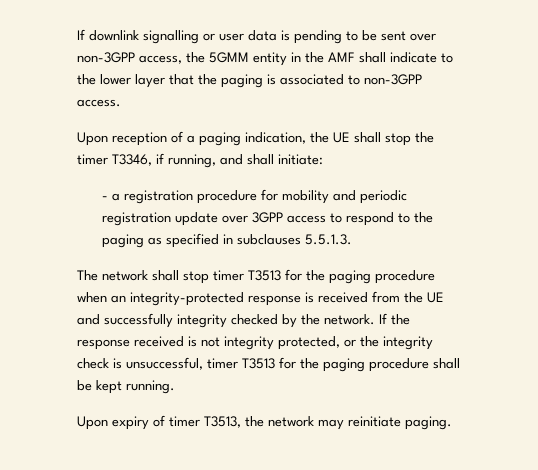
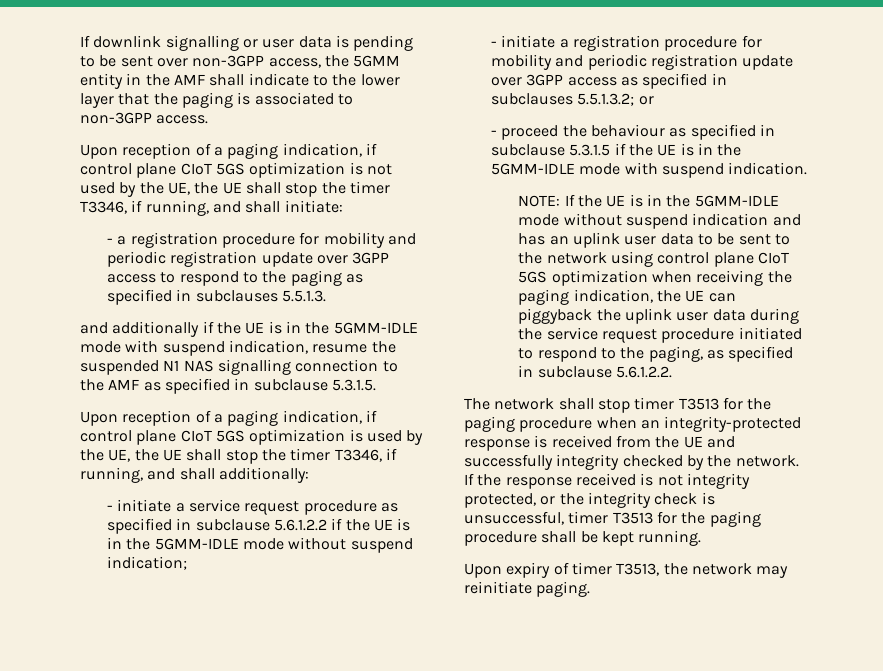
- Upon reception of a paging indication, the UE shall stop the timer T3346, if running, and shall initiate:
+ Upon reception of a paging indication, if control plane CIoT 5GS optimization is not used by the UE, the UE shall stop the timer T3346, if running, and shall initiate:
+ and additionally if the UE is in the 5GMM-IDLE mode with suspend indication, resume the suspended N1 NAS signalling connection to the AMF as specified in subclause 5.3.1.5.
+ Upon reception of a paging indication, if control plane CIoT 5GS optimization is used by the UE, the UE shall stop the timer T3346, if running, and shall additionally:
+ - initiate a service request procedure as specified in subclause 5.6.1.2.2 if the UE is in the 5GMM-IDLE mode without suspend indication;
+ - initiate a registration procedure for mobility and periodic registration update over 3GPP access as specified in subclauses 5.5.1.3.2; or
+ - proceed the behaviour as specified in subclause 5.3.1.5 if the UE is in the 5GMM-IDLE mode with suspend indication.
+ NOTE: If the UE is in the 5GMM-IDLE mode without suspend indication and has an uplink user data to be sent to the network using control plane CIoT 5GS optimization when receiving the paging indication, the UE can piggyback the uplink user data during the service request procedure initiated to respond to the paging, as specified in subclause 5.6.1.2.2.

